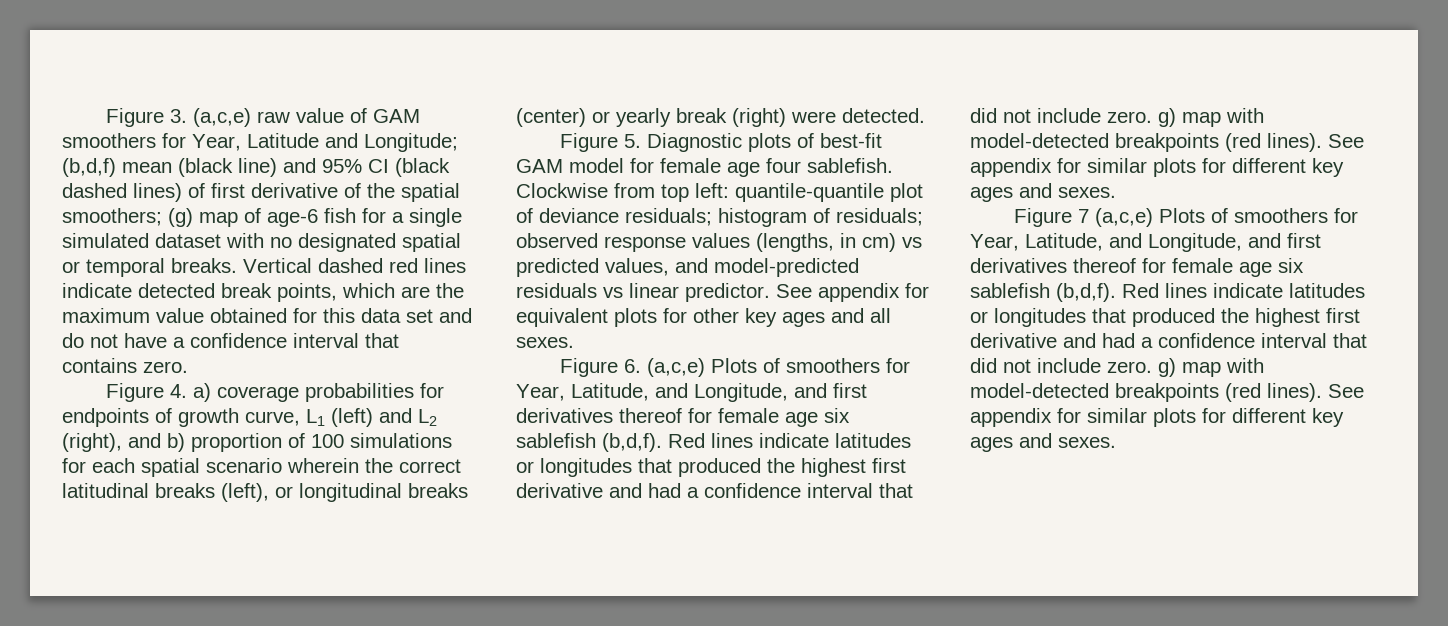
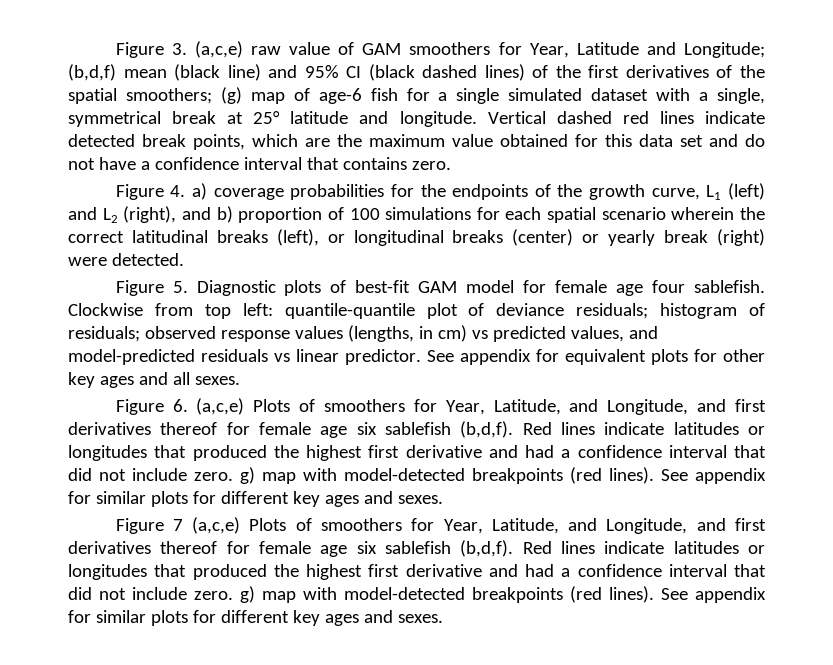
- Figure 3. (a,c,e) raw value of GAM smoothers for Year, Latitude and Longitude; (b,d,f) mean (black line) and 95% CI (black dashed lines) of first derivative of the spatial smoothers; (g) map of age-6 fish for a single simulated dataset with no designated spatial or temporal breaks.
+ Figure 3. (a,c,e) raw value of GAM smoothers for Year, Latitude and Longitude; (b,d,f) mean (black line) and 95% CI (black dashed lines) of the first derivatives of the spatial smoothers; (g) map of age-6 fish for a single simulated dataset with a single, symmetrical break at 25° latitude and longitude.
- Figure 4. a) coverage probabilities for endpoints of growth curve, L1 (left) and L2 (right), and b) proportion of 100 simulations for each spatial scenario wherein the correct latitudinal breaks (left), or longitudinal breaks (center) or yearly break (right) were detected.
+ Figure 4. a) coverage probabilities for the endpoints of the growth curve, L1 (left) and L2 (right), and b) proportion of 100 simulations for each spatial scenario wherein the correct latitudinal breaks (left), or longitudinal breaks (center) or yearly break (right) were detected.

